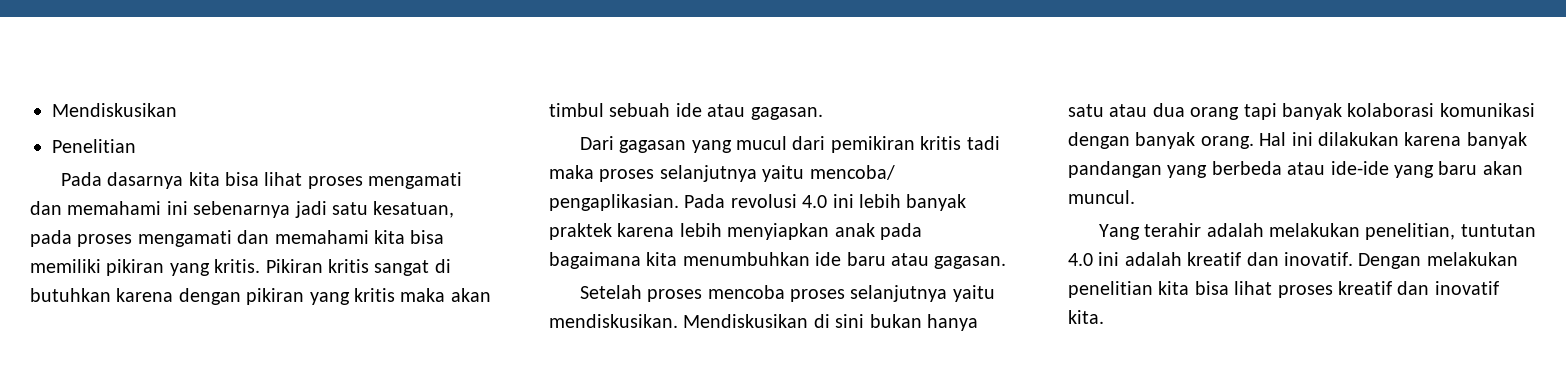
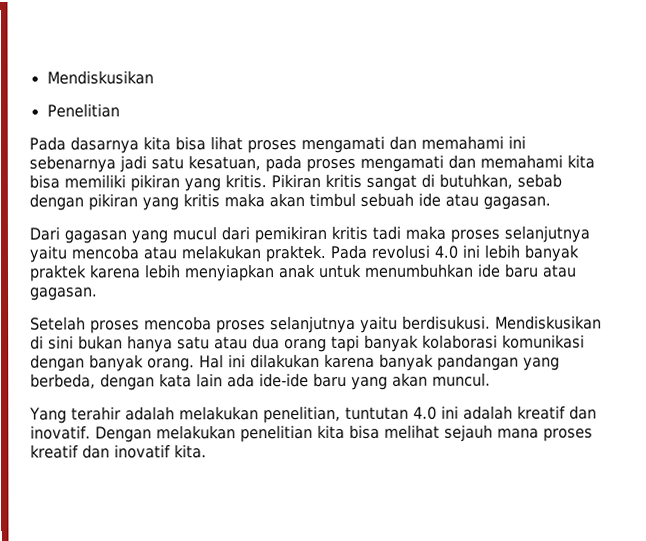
- Pikiran kritis sangat di butuhkan karena dengan pikiran yang kritis maka akan timbul sebuah ide atau gagasan.
+ Pikiran kritis sangat di butuhkan, sebab dengan pikiran yang kritis maka akan timbul sebuah ide atau gagasan.
- Dari gagasan yang mucul dari pemikiran kritis tadi maka proses selanjutnya yaitu mencoba/ pengaplikasian.
+ Dari gagasan yang mucul dari pemikiran kritis tadi maka proses selanjutnya yaitu mencoba atau melakukan praktek.
- Pada revolusi 4.0 ini lebih banyak praktek karena lebih menyiapkan anak pada bagaimana kita menumbuhkan ide baru atau gagasan.
+ Pada revolusi 4.0 ini lebih banyak praktek karena lebih menyiapkan anak untuk menumbuhkan ide baru atau gagasan.
- Setelah proses mencoba proses selanjutnya yaitu mendiskusikan.
+ Setelah proses mencoba proses selanjutnya yaitu berdisukusi.
- Hal ini dilakukan karena banyak pandangan yang berbeda atau ide-ide yang baru akan muncul.
+ Hal ini dilakukan karena banyak pandangan yang berbeda, dengan kata lain ada ide-ide baru yang akan muncul.
- Dengan melakukan penelitian kita bisa lihat proses kreatif dan inovatif kita.
+ Dengan melakukan penelitian kita bisa melihat sejauh mana proses kreatif dan inovatif kita.

